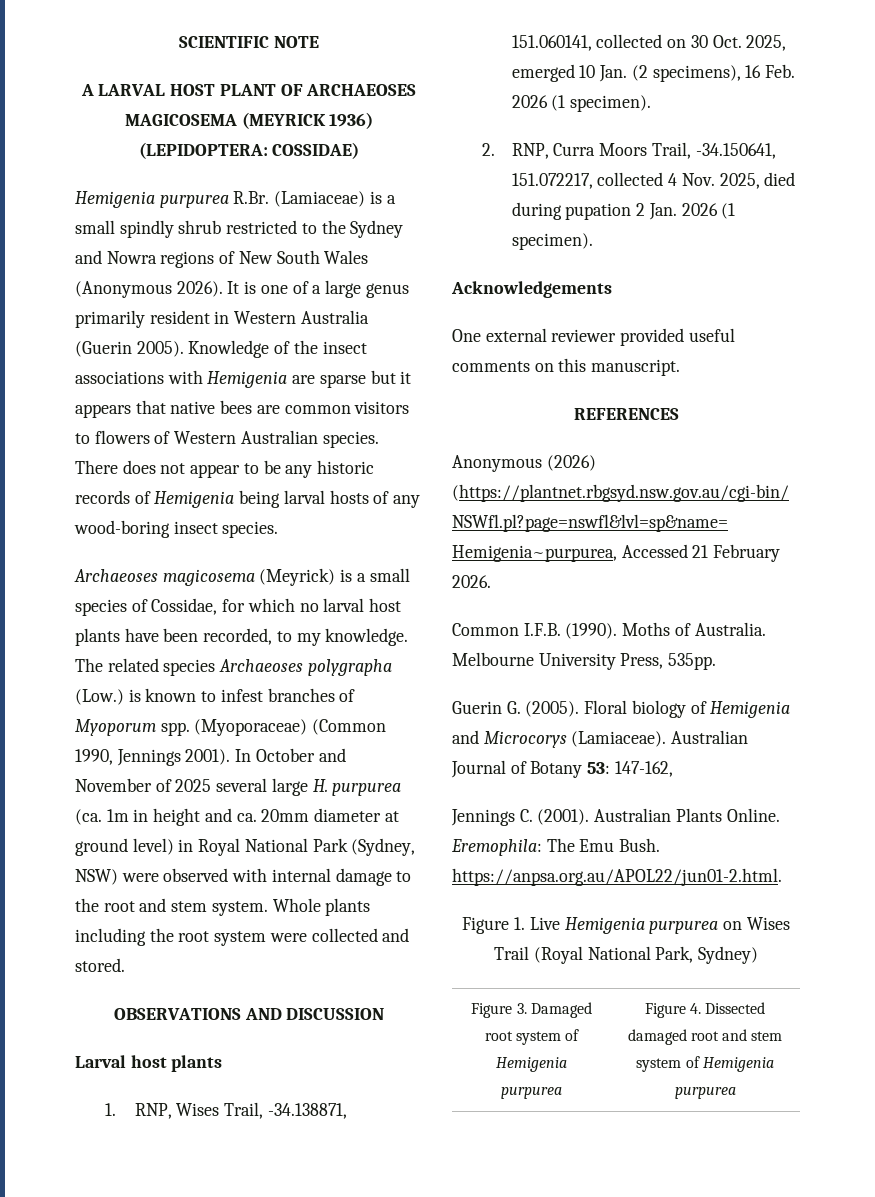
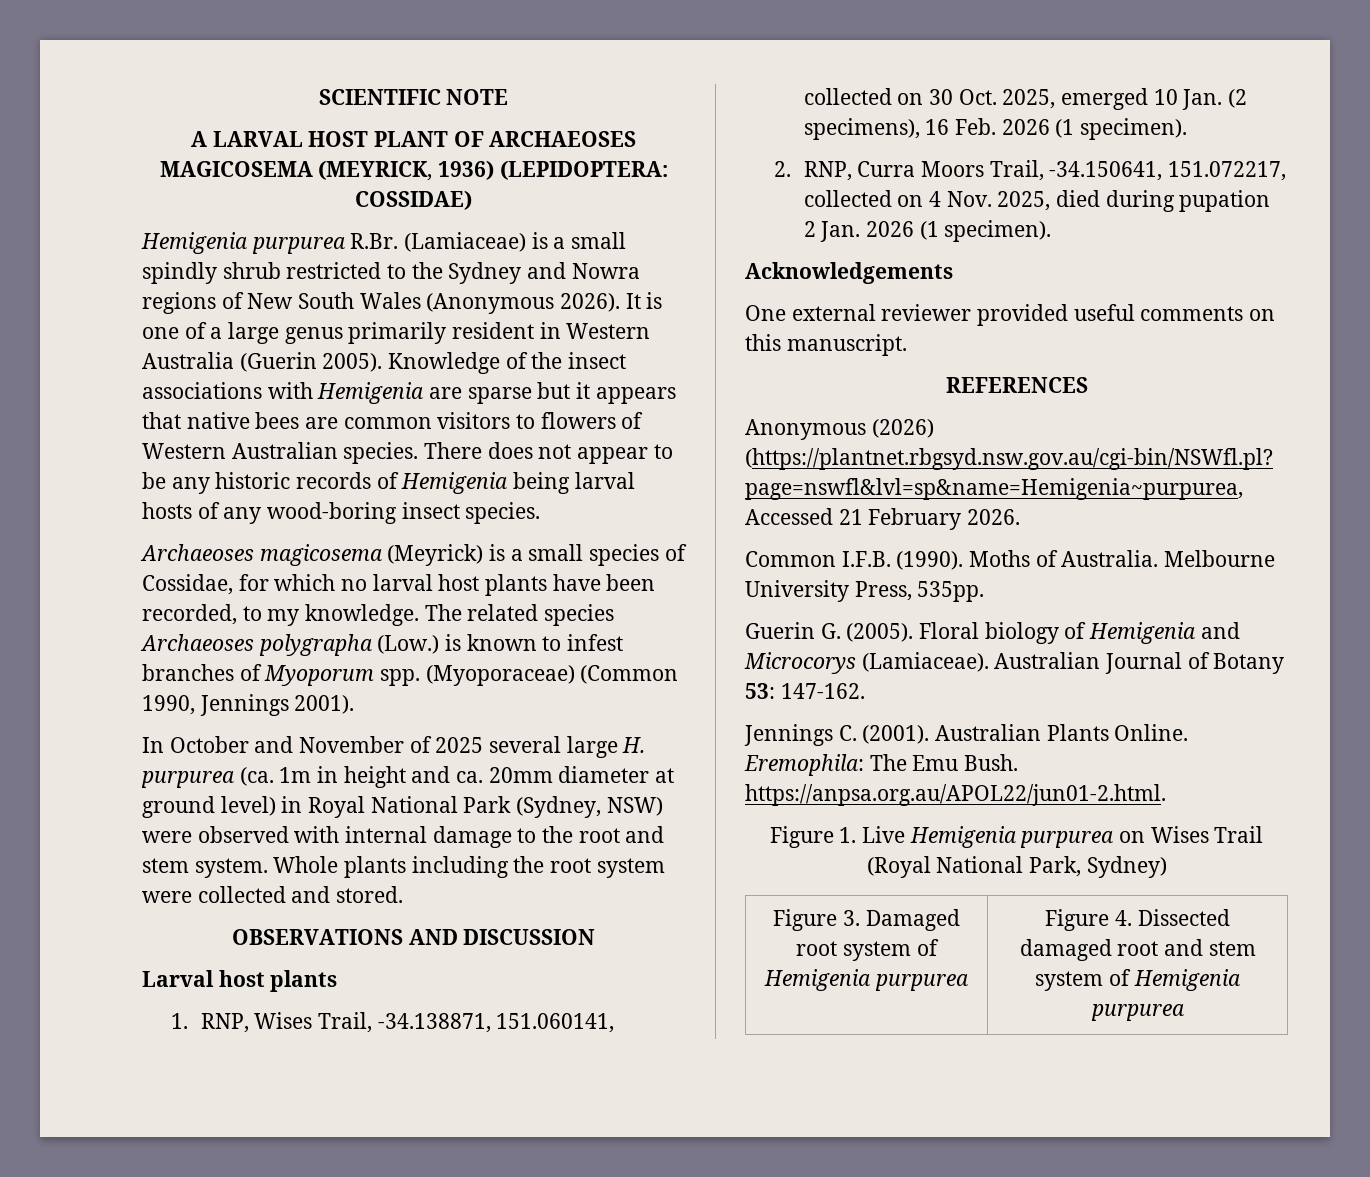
- A LARVAL HOST PLANT OF ARCHAEOSES MAGICOSEMA (MEYRICK 1936) (LEPIDOPTERA: COSSIDAE)
+ A LARVAL HOST PLANT OF ARCHAEOSES MAGICOSEMA (MEYRICK, 1936) (LEPIDOPTERA: COSSIDAE)
- (Myoporaceae) (Common 1990, Jennings 2001). In October and November of 2025 several large H. purpurea (ca. 1m in height and ca. 20mm diameter at ground level) in Royal National Park (Sydney, NSW) were observed with internal damage to the root and stem system.
+ (Myoporaceae) (Common 1990, Jennings 2001).
+ In October and November of 2025 several large H. purpurea (ca. 1m in height and ca. 20mm diameter at ground level) in Royal National Park (Sydney, NSW) were observed with internal damage to the root and stem system.
- 2. RNP, Curra Moors Trail, -34.150641, 151.072217, collected 4 Nov. 2025, died during pupation 2 Jan. 2026 (1 specimen).
+ 2. RNP, Curra Moors Trail, -34.150641, 151.072217, collected on 4 Nov. 2025, died during pupation 2 Jan. 2026 (1 specimen).
- Australian Journal of Botany 53: 147-162,
+ Australian Journal of Botany 53: 147-162.

